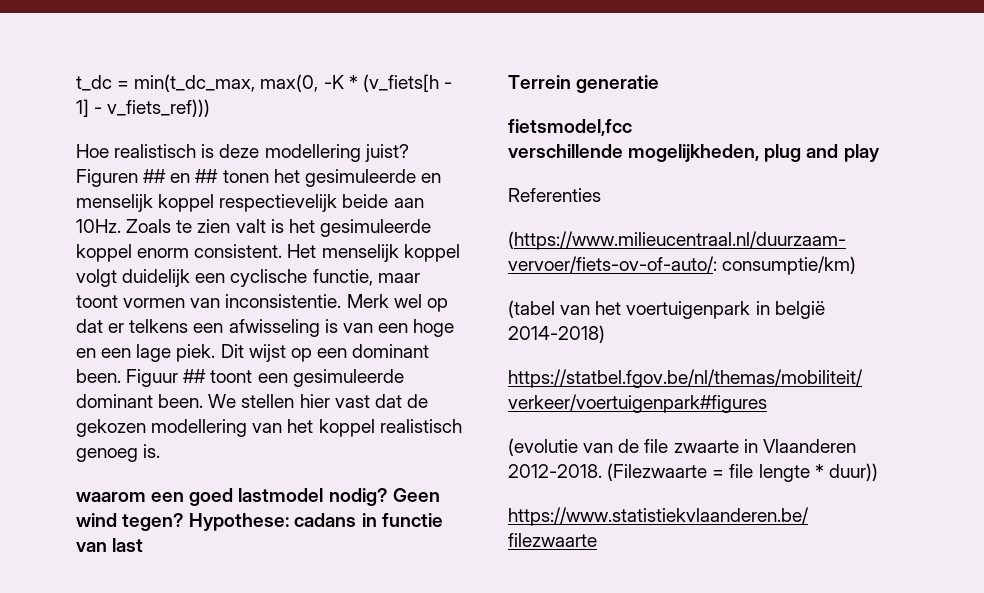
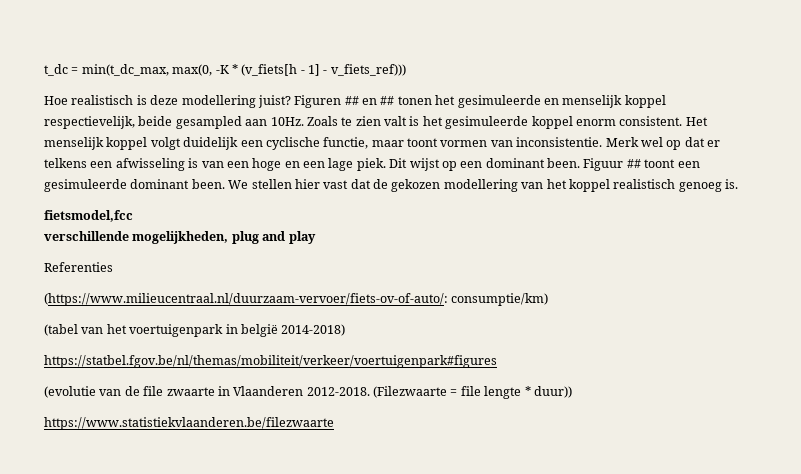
- Figuren ## en ## tonen het gesimuleerde en menselijk koppel respectievelijk beide aan 10Hz.
+ Figuren ## en ## tonen het gesimuleerde en menselijk koppel respectievelijk, beide gesampled aan 10Hz.
- waarom een goed lastmodel nodig? Geen wind tegen? Hypothese: cadans in functie van last
- Terrein generatie

